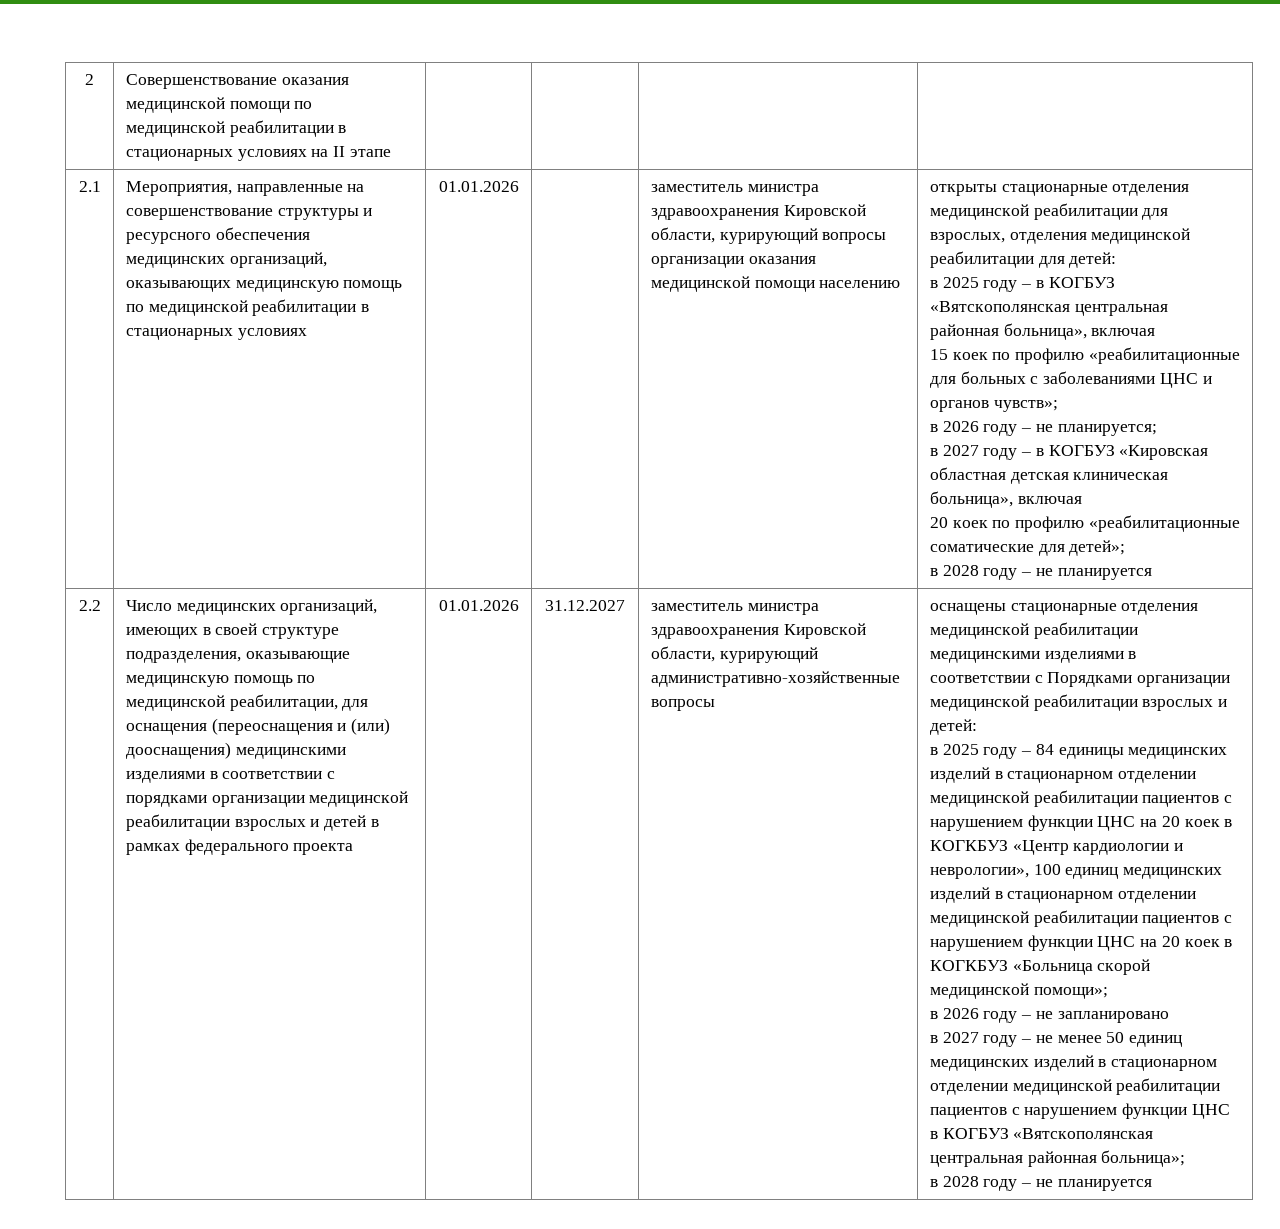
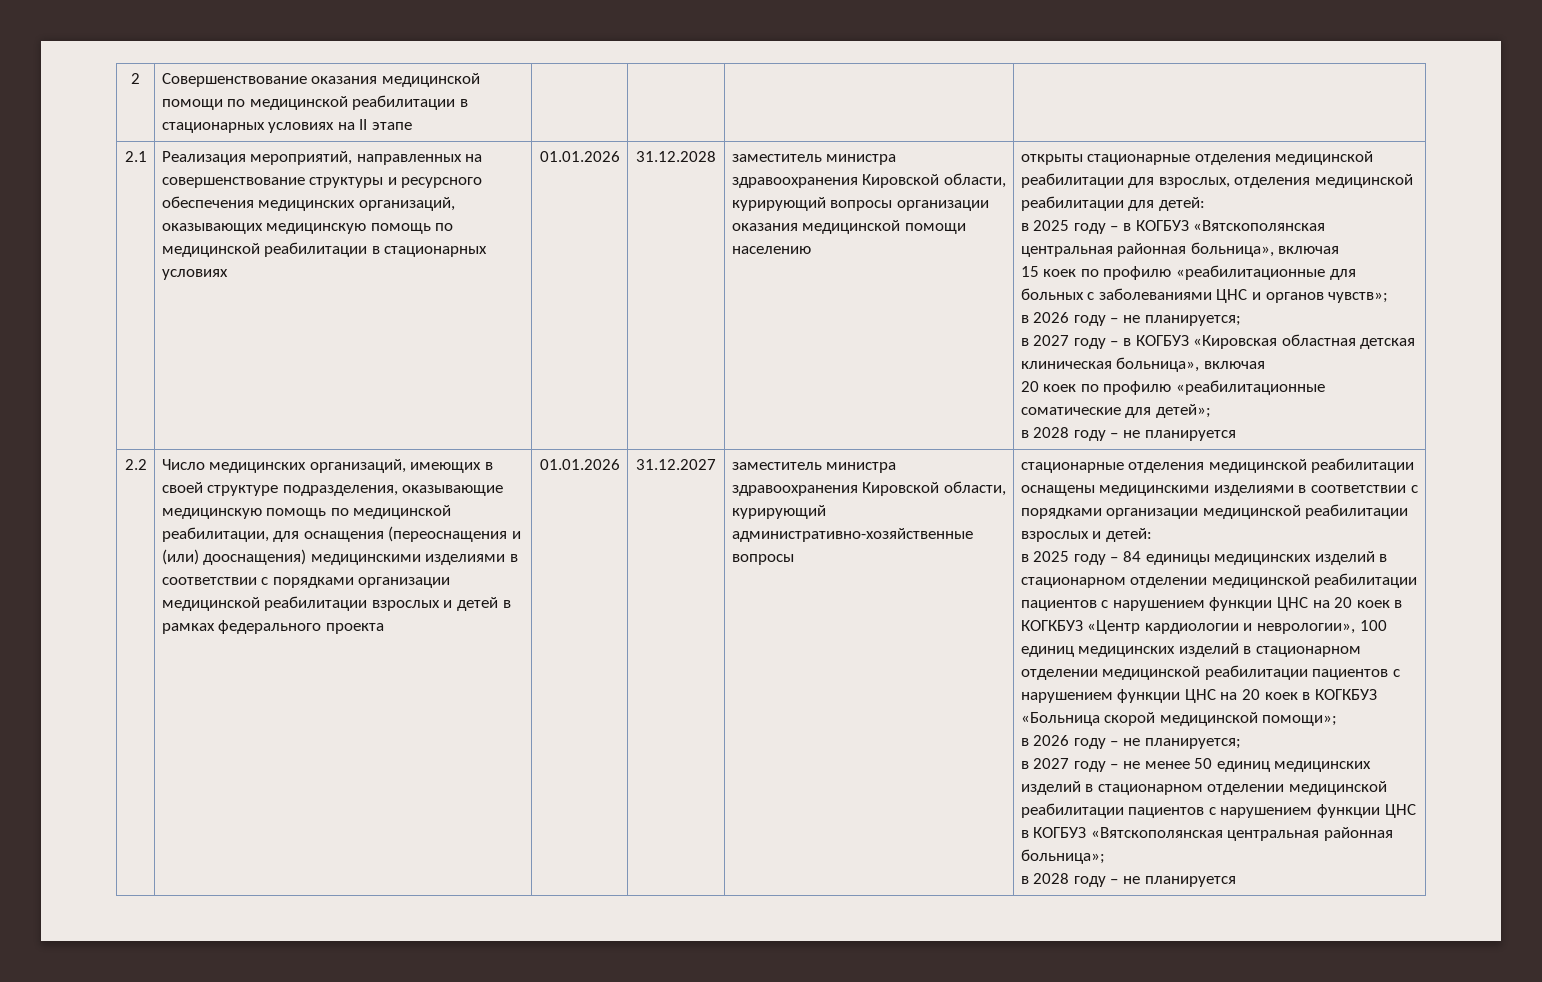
- Мероприятия, направленные на совершенствование структуры и ресурсного обеспечения медицинских организаций, оказывающих медицинскую помощь по медицинской реабилитации в стационарных условиях
+ Реализация мероприятий, направленных на совершенствование структуры и ресурсного обеспечения медицинских организаций, оказывающих медицинскую помощь по медицинской реабилитации в стационарных условиях
+ 31.12.2028
- оснащены стационарные отделения медицинской реабилитации медицинскими изделиями в соответствии с Порядками организации медицинской реабилитации взрослых и детей:
+ стационарные отделения медицинской реабилитации оснащены медицинскими изделиями в соответствии с порядками организации медицинской реабилитации взрослых и детей:
  в 2025 году – 84 единицы медицинских изделий в стационарном отделении медицинской реабилитации пациентов с нарушением функции ЦНС на 20 коек в КОГКБУЗ «Центр кардиологии и неврологии», 100 единиц медицинских изделий в стационарном отделении медицинской реабилитации пациентов с нарушением функции ЦНС на 20 коек в КОГКБУЗ «Больница скорой медицинской помощи»;
- в 2026 году – не запланировано
+ в 2026 году – не планируется;

